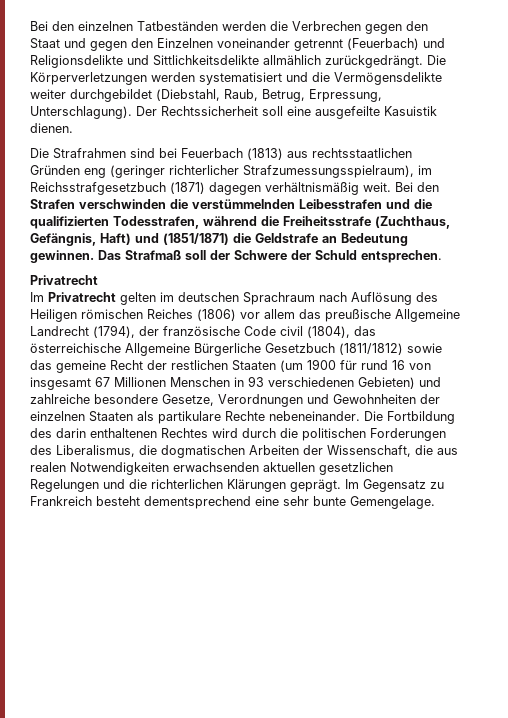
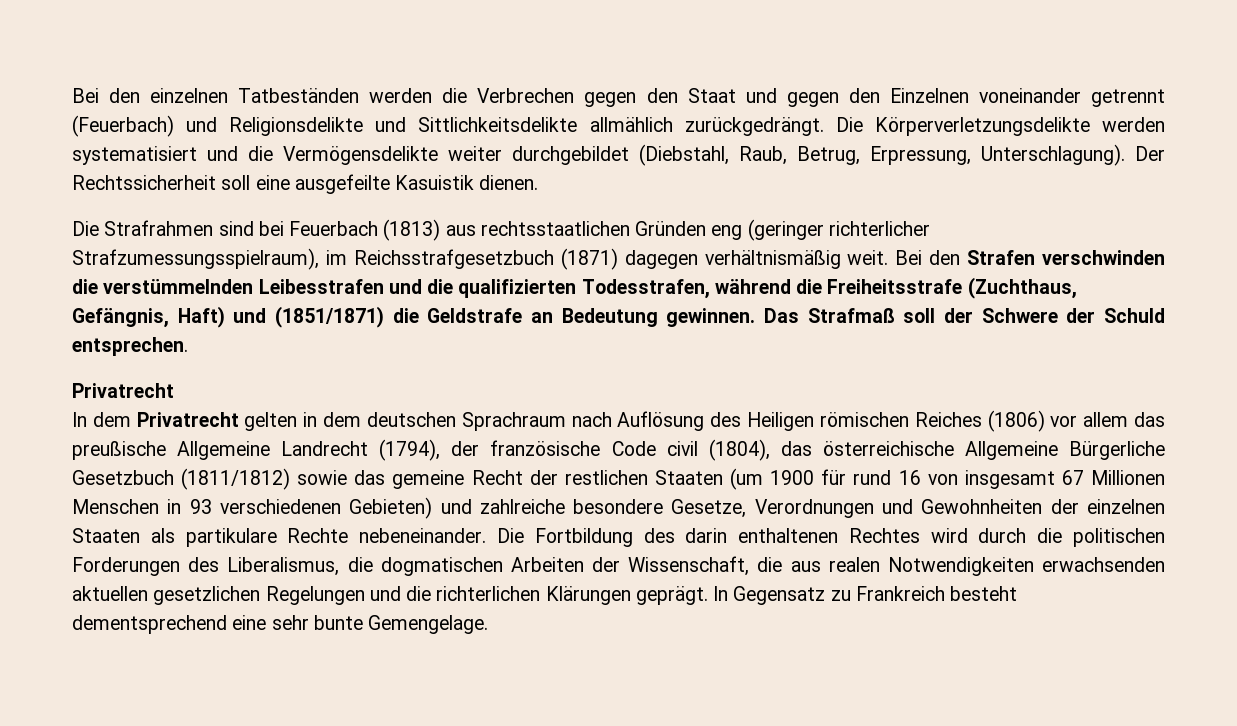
- Die Körperverletzungen werden systematisiert und die Vermögensdelikte weiter durchgebildet (Diebstahl, Raub, Betrug, Erpressung, Unterschlagung).
+ Die Körperverletzungsdelikte werden systematisiert und die Vermögensdelikte weiter durchgebildet (Diebstahl, Raub, Betrug, Erpressung, Unterschlagung).
- Im Privatrecht gelten im deutschen Sprachraum nach Auflösung des Heiligen römischen Reiches (1806) vor allem das preußische Allgemeine Landrecht (1794), der französische Code civil (1804), das österreichische Allgemeine Bürgerliche Gesetzbuch (1811/1812) sowie das gemeine Recht der restlichen Staaten (um 1900 für rund 16 von insgesamt 67 Millionen Menschen in 93 verschiedenen Gebieten) und zahlreiche besondere Gesetze, Verordnungen und Gewohnheiten der einzelnen Staaten als partikulare Rechte nebeneinander.
+ In dem Privatrecht gelten in dem deutschen Sprachraum nach Auflösung des Heiligen römischen Reiches (1806) vor allem das preußische Allgemeine Landrecht (1794), der französische Code civil (1804), das österreichische Allgemeine Bürgerliche Gesetzbuch (1811/1812) sowie das gemeine Recht der restlichen Staaten (um 1900 für rund 16 von insgesamt 67 Millionen Menschen in 93 verschiedenen Gebieten) und zahlreiche besondere Gesetze, Verordnungen und Gewohnheiten der einzelnen Staaten als partikulare Rechte nebeneinander.
- Im Gegensatz zu Frankreich besteht dementsprechend eine sehr bunte Gemengelage.
+ In Gegensatz zu Frankreich besteht dementsprechend eine sehr bunte Gemengelage.

